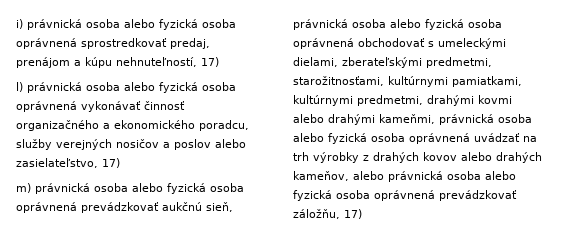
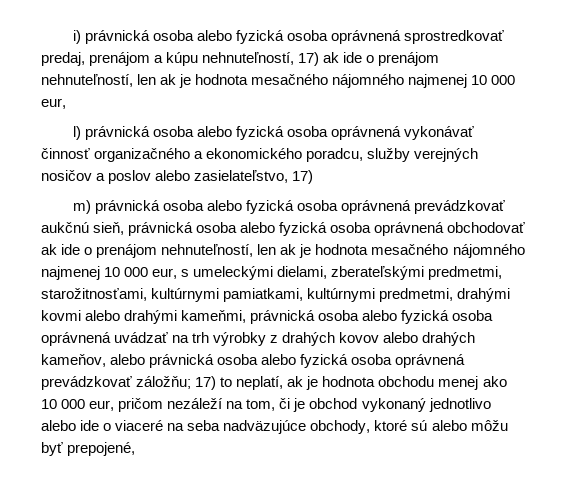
- i) právnická osoba alebo fyzická osoba oprávnená sprostredkovať predaj, prenájom a kúpu nehnuteľností, 17)
+ i) právnická osoba alebo fyzická osoba oprávnená sprostredkovať predaj, prenájom a kúpu nehnuteľností, 17) ak ide o prenájom nehnuteľností, len ak je hodnota mesačného nájomného najmenej 10 000 eur,
- m) právnická osoba alebo fyzická osoba oprávnená prevádzkovať aukčnú sieň, právnická osoba alebo fyzická osoba oprávnená obchodovať s umeleckými dielami, zberateľskými predmetmi, starožitnosťami, kultúrnymi pamiatkami, kultúrnymi predmetmi, drahými kovmi alebo drahými kameňmi, právnická osoba alebo fyzická osoba oprávnená uvádzať na trh výrobky z drahých kovov alebo drahých kameňov, alebo právnická osoba alebo fyzická osoba oprávnená prevádzkovať záložňu, 17)
+ m) právnická osoba alebo fyzická osoba oprávnená prevádzkovať aukčnú sieň, právnická osoba alebo fyzická osoba oprávnená obchodovať ak ide o prenájom nehnuteľností, len ak je hodnota mesačného nájomného najmenej 10 000 eur, s umeleckými dielami, zberateľskými predmetmi, starožitnosťami, kultúrnymi pamiatkami, kultúrnymi predmetmi, drahými kovmi alebo drahými kameňmi, právnická osoba alebo fyzická osoba oprávnená uvádzať na trh výrobky z drahých kovov alebo drahých kameňov, alebo právnická osoba alebo fyzická osoba oprávnená prevádzkovať záložňu; 17) to neplatí, ak je hodnota obchodu menej ako 10 000 eur, pričom nezáleží na tom, či je obchod vykonaný jednotlivo alebo ide o viaceré na seba nadväzujúce obchody, ktoré sú alebo môžu byť prepojené,

